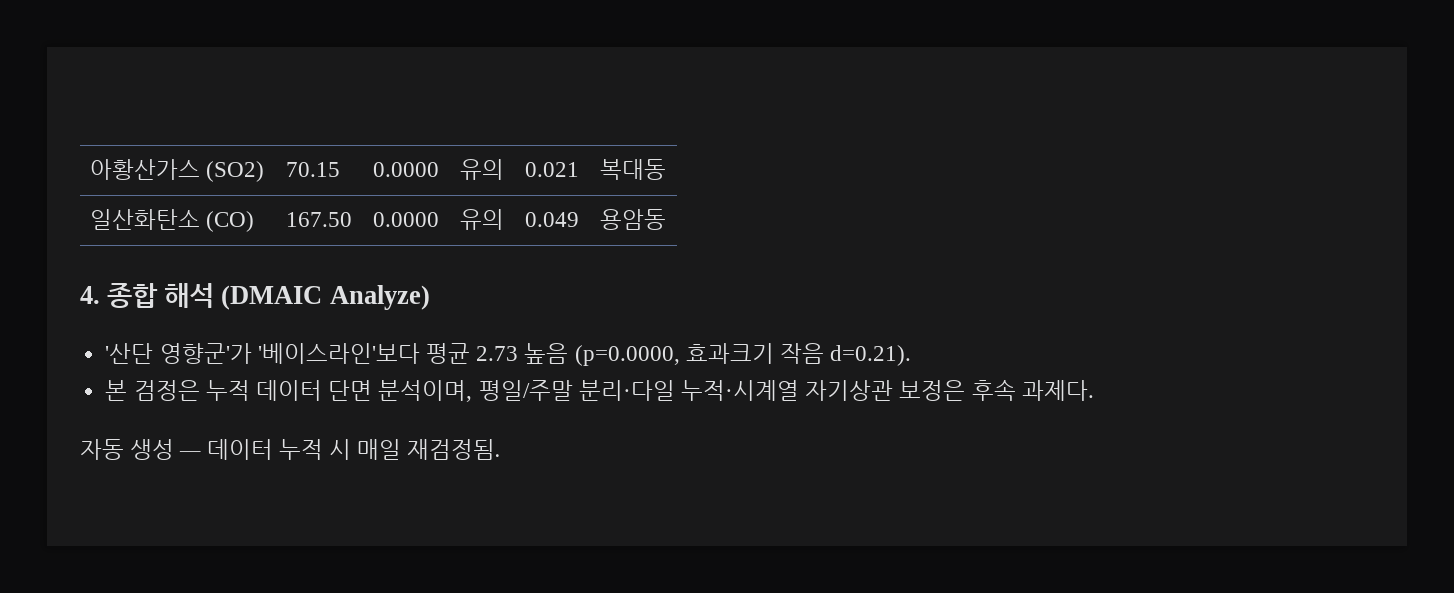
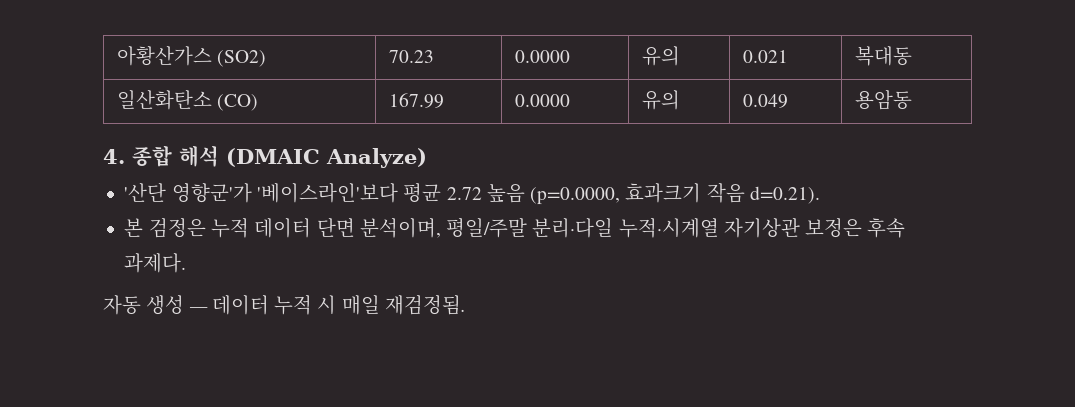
- 아황산가스 (SO2) | 70.15 | 0.0000 | 유의 | 0.021 | 복대동
+ 아황산가스 (SO2) | 70.23 | 0.0000 | 유의 | 0.021 | 복대동
- 일산화탄소 (CO) | 167.50 | 0.0000 | 유의 | 0.049 | 용암동
+ 일산화탄소 (CO) | 167.99 | 0.0000 | 유의 | 0.049 | 용암동
- '산단 영향군'가 '베이스라인'보다 평균 2.73 높음 (p=0.0000, 효과크기 작음 d=0.21).
+ '산단 영향군'가 '베이스라인'보다 평균 2.72 높음 (p=0.0000, 효과크기 작음 d=0.21).

